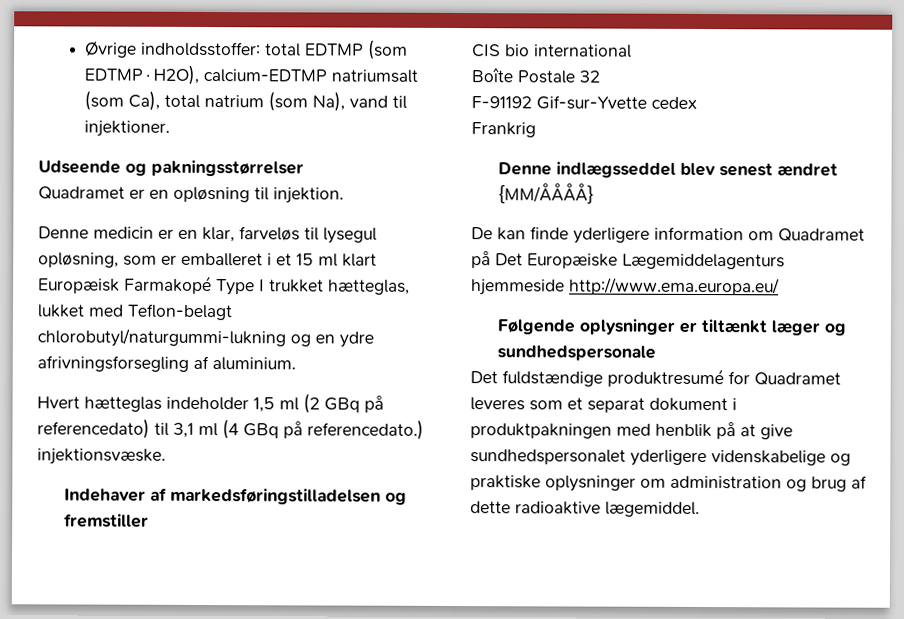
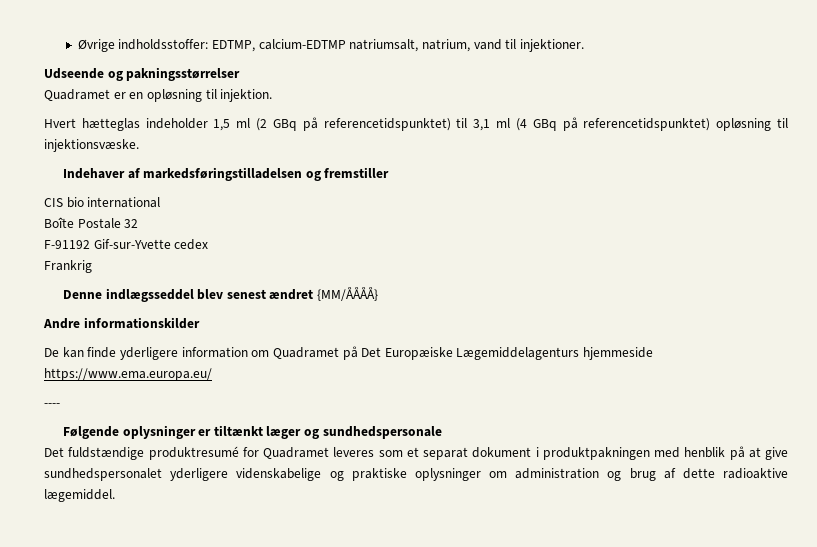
- Øvrige indholdsstoffer: total EDTMP (som EDTMP∙H2O), calcium-EDTMP natriumsalt (som Ca), total natrium (som Na), vand til injektioner.
+ Øvrige indholdsstoffer: EDTMP, calcium-EDTMP natriumsalt, natrium, vand til injektioner.
- Denne medicin er en klar, farveløs til lysegul opløsning, som er emballeret i et 15 ml klart Europæisk Farmakopé Type I trukket hætteglas, lukket med Teflon-belagt chlorobutyl/naturgummi-lukning og en ydre afrivningsforsegling af aluminium.
- Hvert hætteglas indeholder 1,5 ml (2 GBq på referencedato) til 3,1 ml (4 GBq på referencedato.) injektionsvæske.
+ Hvert hætteglas indeholder 1,5 ml (2 GBq på referencetidspunktet) til 3,1 ml (4 GBq på referencetidspunktet) opløsning til injektionsvæske.
+ Andre informationskilder
- De kan finde yderligere information om Quadramet på Det Europæiske Lægemiddelagenturs hjemmeside http://www.ema.europa.eu/
+ De kan finde yderligere information om Quadramet på Det Europæiske Lægemiddelagenturs hjemmeside https://www.ema.europa.eu/
+ ----

